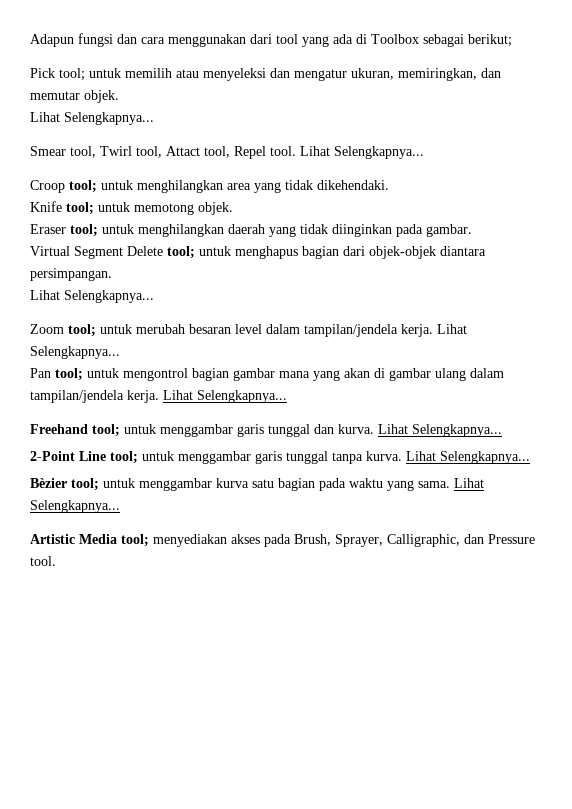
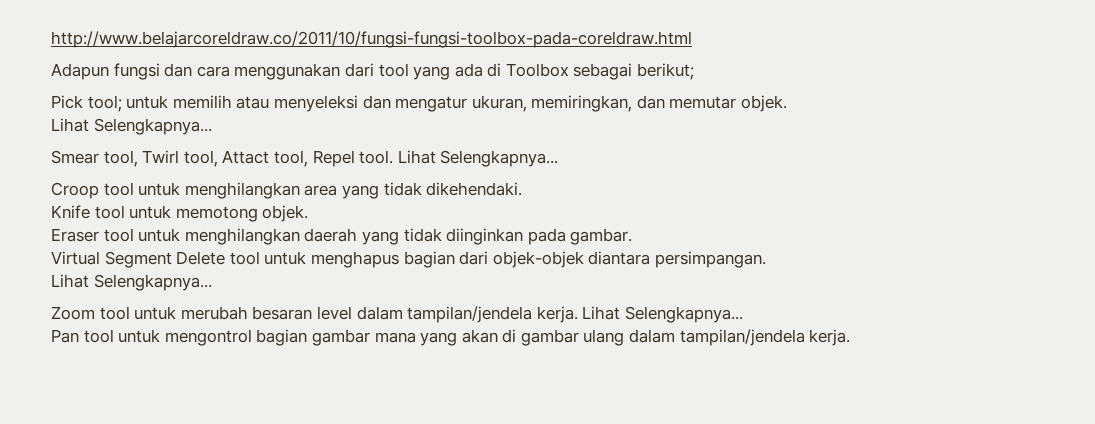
+ http://www.belajarcoreldraw.co/2011/10/fungsi-fungsi-toolbox-pada-coreldraw.html
- Croop tool; untuk menghilangkan area yang tidak dikehendaki.
+ Croop tool untuk menghilangkan area yang tidak dikehendaki.
- Knife tool; untuk memotong objek.
+ Knife tool untuk memotong objek.
- Eraser tool; untuk menghilangkan daerah yang tidak diinginkan pada gambar.
+ Eraser tool untuk menghilangkan daerah yang tidak diinginkan pada gambar.
- Virtual Segment Delete tool; untuk menghapus bagian dari objek-objek diantara persimpangan.
+ Virtual Segment Delete tool untuk menghapus bagian dari objek-objek diantara persimpangan.
- Zoom tool; untuk merubah besaran level dalam tampilan/jendela kerja.
+ Zoom tool untuk merubah besaran level dalam tampilan/jendela kerja.
- Pan tool; untuk mengontrol bagian gambar mana yang akan di gambar ulang dalam tampilan/jendela kerja. Lihat Selengkapnya...
- Freehand tool; untuk menggambar garis tunggal dan kurva. Lihat Selengkapnya...
- 2-Point Line tool; untuk menggambar garis tunggal tanpa kurva. Lihat Selengkapnya...
- Bèzier tool; untuk menggambar kurva satu bagian pada waktu yang sama. Lihat Selengkapnya...
- Artistic Media tool; menyediakan akses pada Brush, Sprayer, Calligraphic, dan Pressure tool.
+ Pan tool untuk mengontrol bagian gambar mana yang akan di gambar ulang dalam tampilan/jendela kerja.

